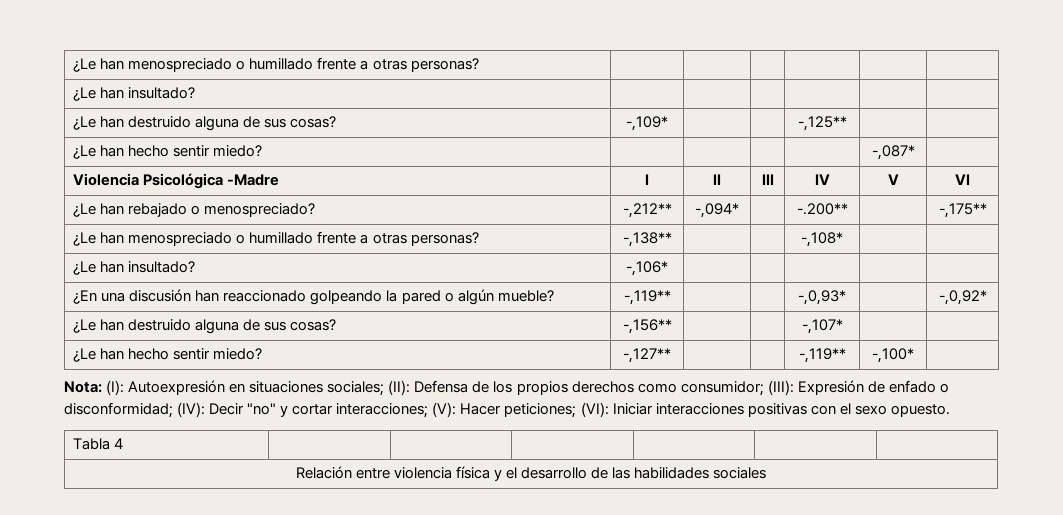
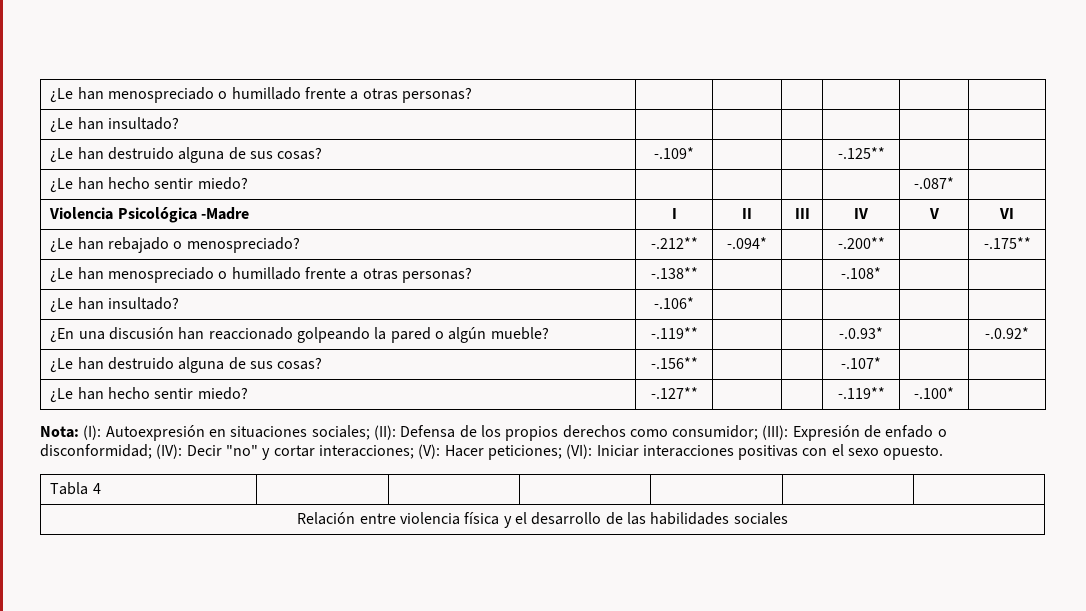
- ¿Le han destruido alguna de sus cosas? | -,109* | | | -,125** | |
+ ¿Le han destruido alguna de sus cosas? | -.109* | | | -.125** | |
- ¿Le han hecho sentir miedo? | | | | | -,087* |
+ ¿Le han hecho sentir miedo? | | | | | -.087* |
- ¿Le han rebajado o menospreciado? | -,212** | -,094* | | -.200** | | -,175**
- ¿Le han menospreciado o humillado frente a otras personas? | -,138** | | | -,108* | |
- ¿Le han insultado? | -,106* | | | | |
+ ¿Le han rebajado o menospreciado? | -.212** | -.094* | | -.200** | | -.175**
+ ¿Le han menospreciado o humillado frente a otras personas? | -.138** | | | -.108* | |
+ ¿Le han insultado? | -.106* | | | | |
- ¿En una discusión han reaccionado golpeando la pared o algún mueble? | -,119** | | | -,0,93* | | -,0,92*
- ¿Le han destruido alguna de sus cosas? | -,156** | | | -,107* | |
- ¿Le han hecho sentir miedo? | -,127** | | | -,119** | -,100* |
+ ¿En una discusión han reaccionado golpeando la pared o algún mueble? | -.119** | | | -.0.93* | | -.0.92*
+ ¿Le han destruido alguna de sus cosas? | -.156** | | | -.107* | |
+ ¿Le han hecho sentir miedo? | -.127** | | | -.119** | -.100* |

